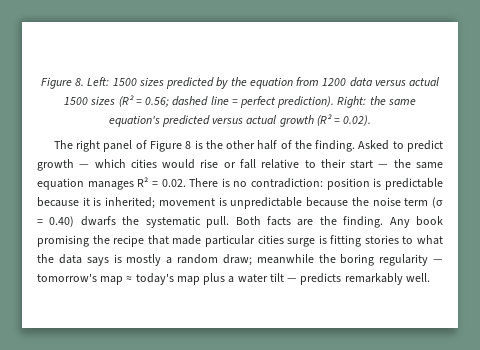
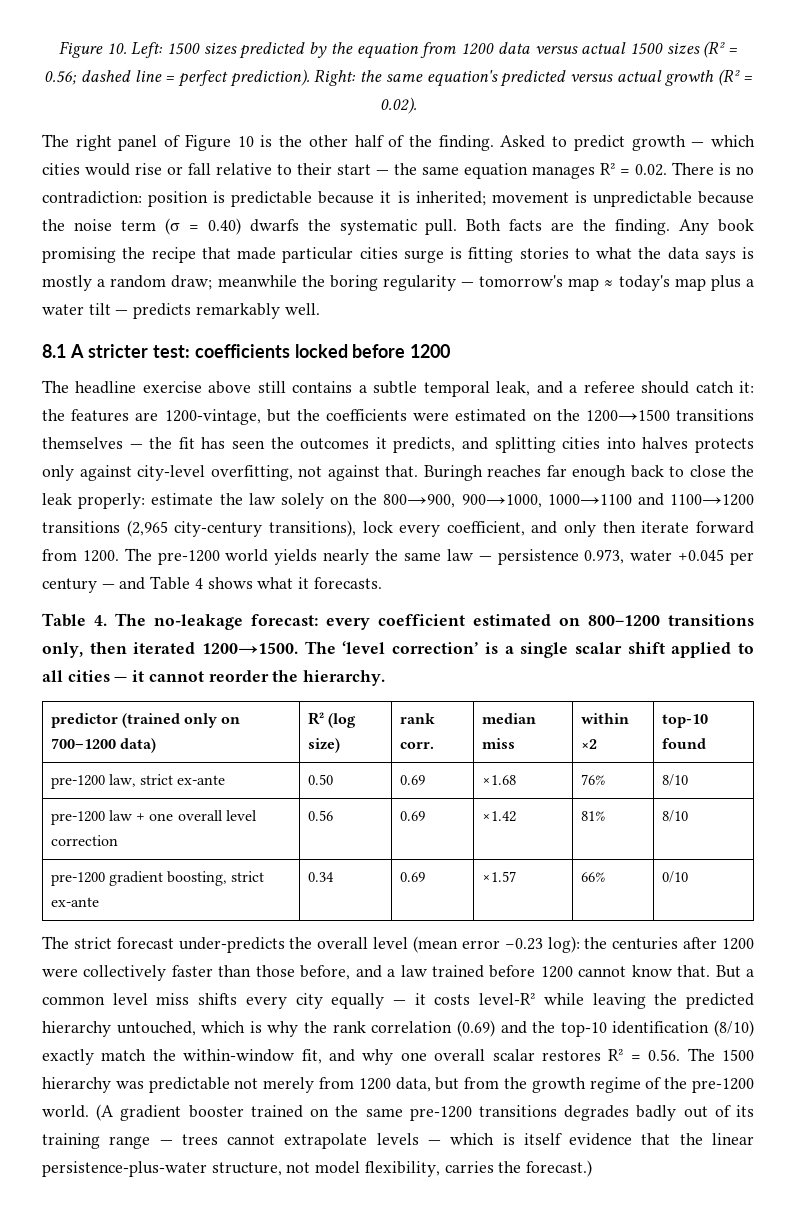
- Figure 8. Left: 1500 sizes predicted by the equation from 1200 data versus actual 1500 sizes (R² = 0.56; dashed line = perfect prediction).
+ Figure 10. Left: 1500 sizes predicted by the equation from 1200 data versus actual 1500 sizes (R² = 0.56; dashed line = perfect prediction).
- The right panel of Figure 8 is the other half of the finding.
+ The right panel of Figure 10 is the other half of the finding.
+ 8.1 A stricter test: coefficients locked before 1200
+ The headline exercise above still contains a subtle temporal leak, and a referee should catch it: the features are 1200-vintage, but the coefficients were estimated on the 1200→1500 transitions themselves — the fit has seen the outcomes it predicts, and splitting cities into halves protects only against city-level overfitting, not against that. Buringh reaches far enough back to close the leak properly: estimate the law solely on the 800→900, 900→1000, 1000→1100 and 1100→1200 transitions (2,965 city-century transitions), lock every coefficient, and only then iterate forward from 1200. The pre-1200 world yields nearly the same law — persistence 0.973, water +0.045 per century — and Table 4 shows what it forecasts.
+ Table 4. The no-leakage forecast: every coefficient estimated on 800–1200 transitions only, then iterated 1200→1500. The ‘level correction’ is a single scalar shift applied to all cities — it cannot reorder the hierarchy.
+ predictor (trained only on 700–1200 data) | R² (log size) | rank corr. | median miss | within ×2 | top-10 found
+ pre-1200 law, strict ex-ante | 0.50 | 0.69 | ×1.68 | 76% | 8/10
+ pre-1200 law + one overall level correction | 0.56 | 0.69 | ×1.42 | 81% | 8/10
+ pre-1200 gradient boosting, strict ex-ante | 0.34 | 0.69 | ×1.57 | 66% | 0/10
+ The strict forecast under-predicts the overall level (mean error −0.23 log): the centuries after 1200 were collectively faster than those before, and a law trained before 1200 cannot know that. But a common level miss shifts every city equally — it costs level-R² while leaving the predicted hierarchy untouched, which is why the rank correlation (0.69) and the top-10 identification (8/10) exactly match the within-window fit, and why one overall scalar restores R² = 0.56. The 1500 hierarchy was predictable not merely from 1200 data, but from the growth regime of the pre-1200 world. (A gradient booster trained on the same pre-1200 transitions degrades badly out of its training range — trees cannot extrapolate levels — which is itself evidence that the linear persistence-plus-water structure, not model flexibility, carries the forecast.)

